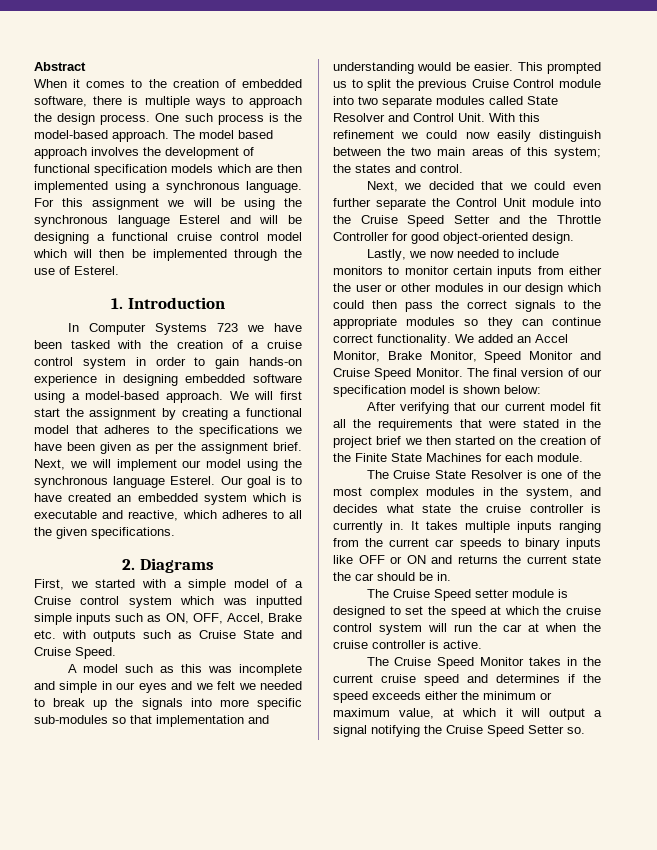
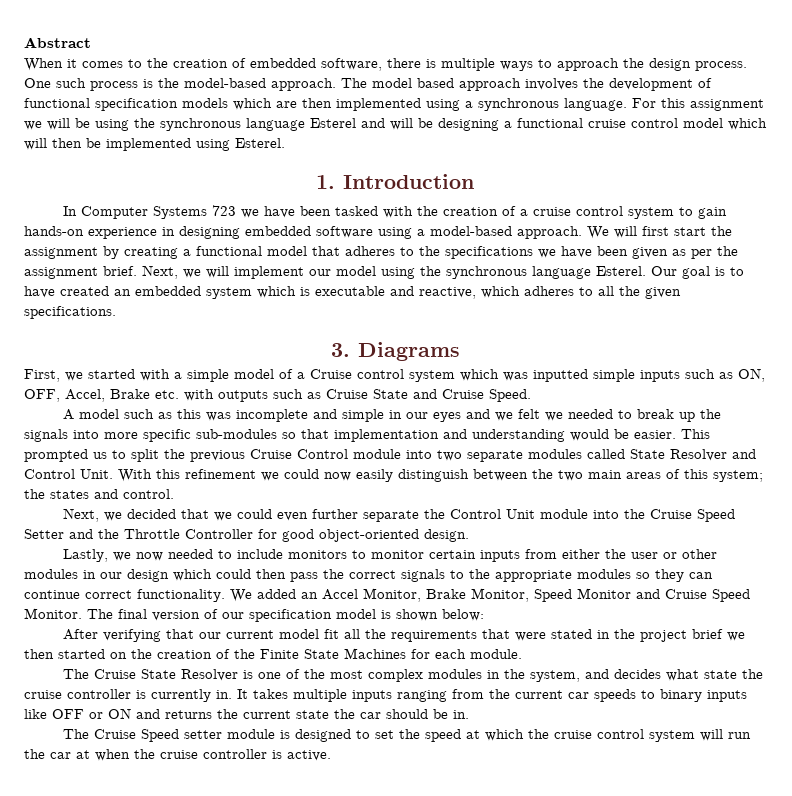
- For this assignment we will be using the synchronous language Esterel and will be designing a functional cruise control model which will then be implemented through the use of Esterel.
+ For this assignment we will be using the synchronous language Esterel and will be designing a functional cruise control model which will then be implemented using Esterel.
- In Computer Systems 723 we have been tasked with the creation of a cruise control system in order to gain hands-on experience in designing embedded software using a model-based approach.
+ In Computer Systems 723 we have been tasked with the creation of a cruise control system to gain hands-on experience in designing embedded software using a model-based approach.
- 2. Diagrams
+ 3. Diagrams
- The Cruise Speed Monitor takes in the current cruise speed and determines if the speed exceeds either the minimum or maximum value, at which it will output a signal notifying the Cruise Speed Setter so.

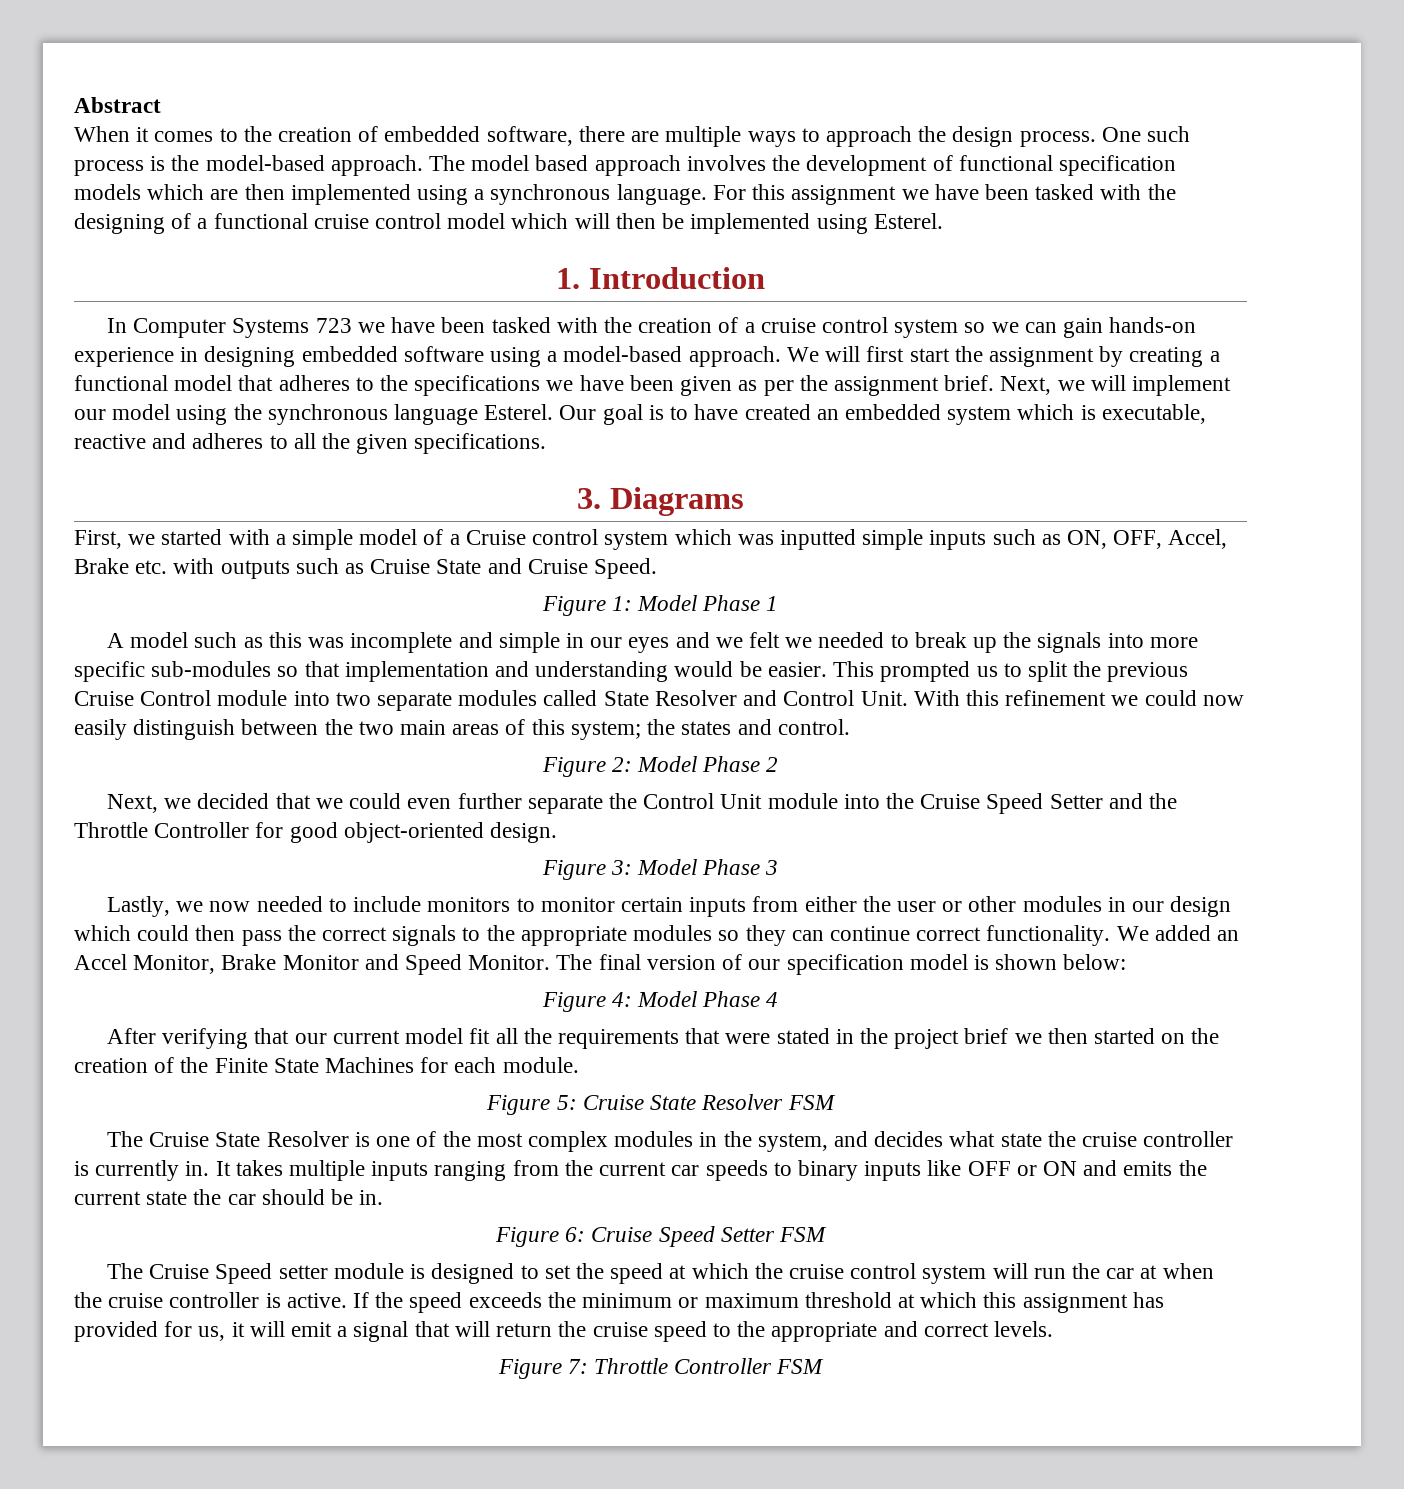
- When it comes to the creation of embedded software, there is multiple ways to approach the design process.
+ When it comes to the creation of embedded software, there are multiple ways to approach the design process.
- For this assignment we will be using the synchronous language Esterel and will be designing a functional cruise control model which will then be implemented using Esterel.
+ For this assignment we have been tasked with the designing of a functional cruise control model which will then be implemented using Esterel.
- In Computer Systems 723 we have been tasked with the creation of a cruise control system to gain hands-on experience in designing embedded software using a model-based approach.
+ In Computer Systems 723 we have been tasked with the creation of a cruise control system so we can gain hands-on experience in designing embedded software using a model-based approach.
- Our goal is to have created an embedded system which is executable and reactive, which adheres to all the given specifications.
+ Our goal is to have created an embedded system which is executable, reactive and adheres to all the given specifications.
+ Figure 1: Model Phase 1
+ Figure 2: Model Phase 2
+ Figure 3: Model Phase 3
- We added an Accel Monitor, Brake Monitor, Speed Monitor and Cruise Speed Monitor.
+ We added an Accel Monitor, Brake Monitor and Speed Monitor.
+ Figure 4: Model Phase 4
+ Figure 5: Cruise State Resolver FSM
- It takes multiple inputs ranging from the current car speeds to binary inputs like OFF or ON and returns the current state the car should be in.
+ It takes multiple inputs ranging from the current car speeds to binary inputs like OFF or ON and emits the current state the car should be in.
+ Figure 6: Cruise Speed Setter FSM
+ If the speed exceeds the minimum or maximum threshold at which this assignment has provided for us, it will emit a signal that will return the cruise speed to the appropriate and correct levels.
+ Figure 7: Throttle Controller FSM

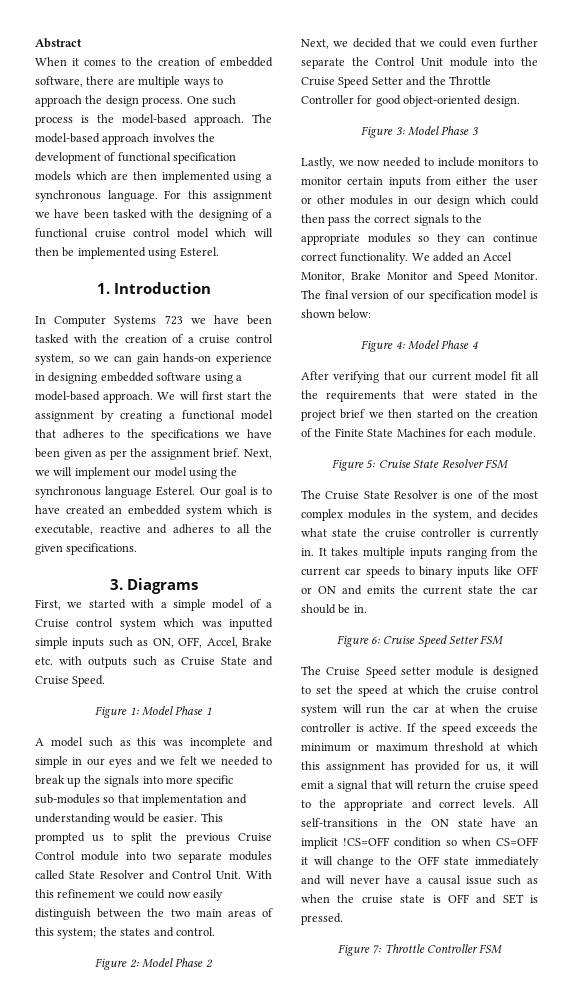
- The model based approach involves the development of functional specification models which are then implemented using a synchronous language.
+ The model-based approach involves the development of functional specification models which are then implemented using a synchronous language.
- In Computer Systems 723 we have been tasked with the creation of a cruise control system so we can gain hands-on experience in designing embedded software using a model-based approach.
+ In Computer Systems 723 we have been tasked with the creation of a cruise control system, so we can gain hands-on experience in designing embedded software using a model-based approach.
+ All self-transitions in the ON state have an implicit !CS=OFF condition so when CS=OFF it will change to the OFF state immediately and will never have a causal issue such as when the cruise state is OFF and SET is pressed.

